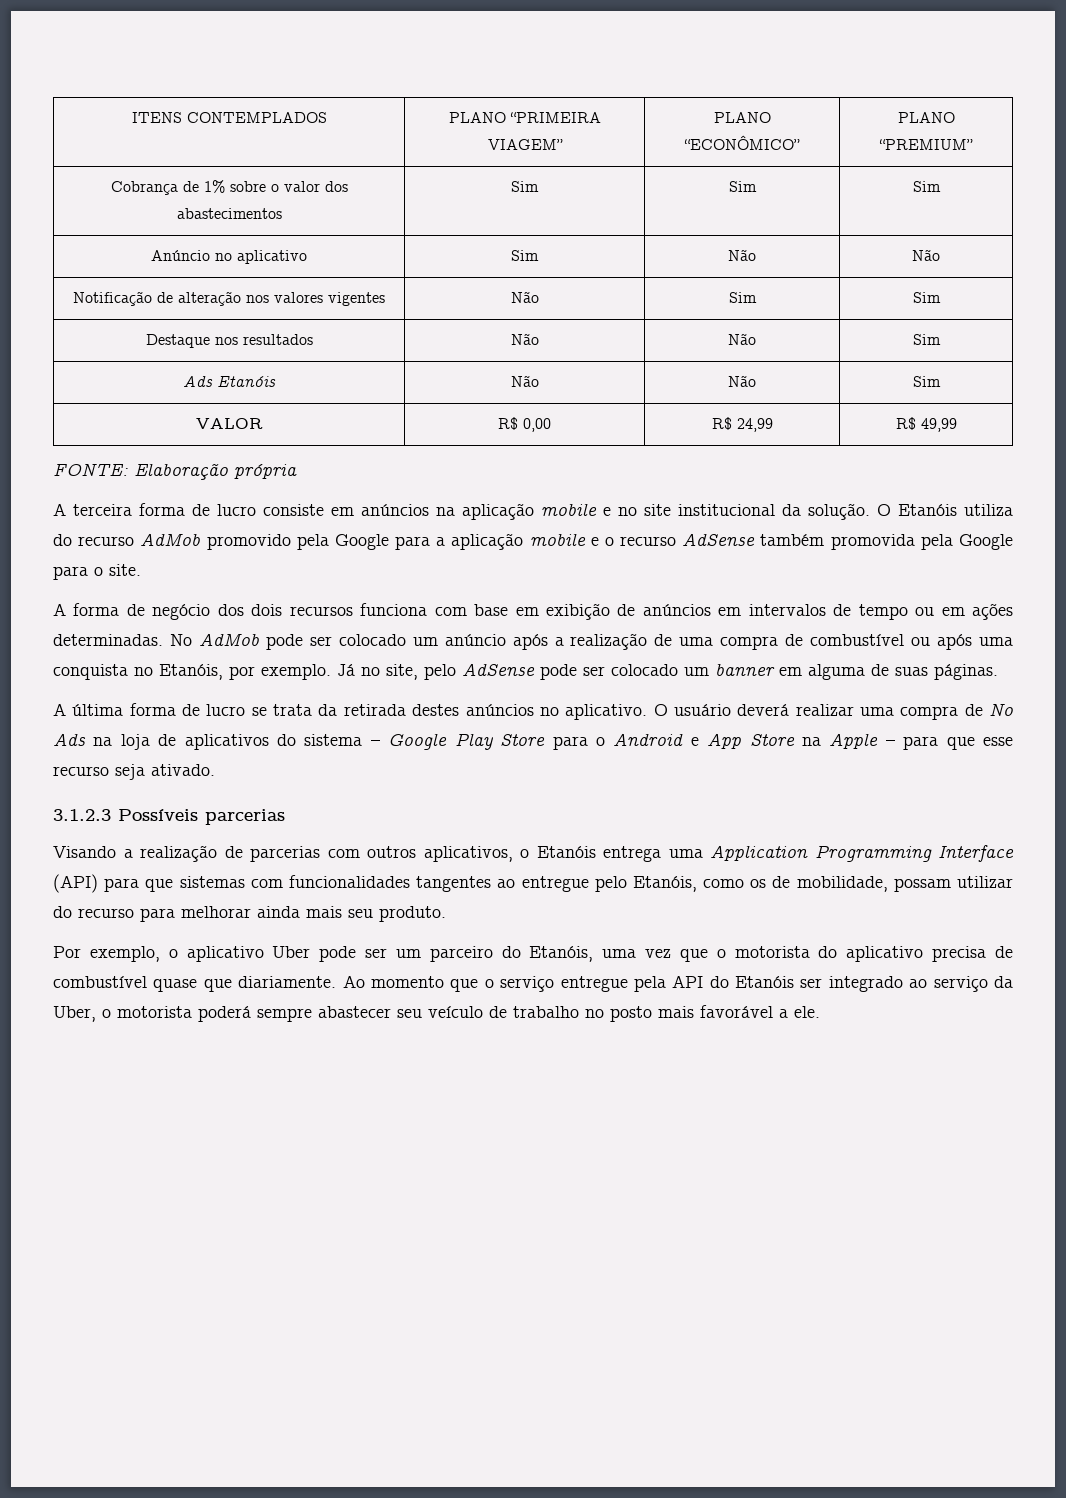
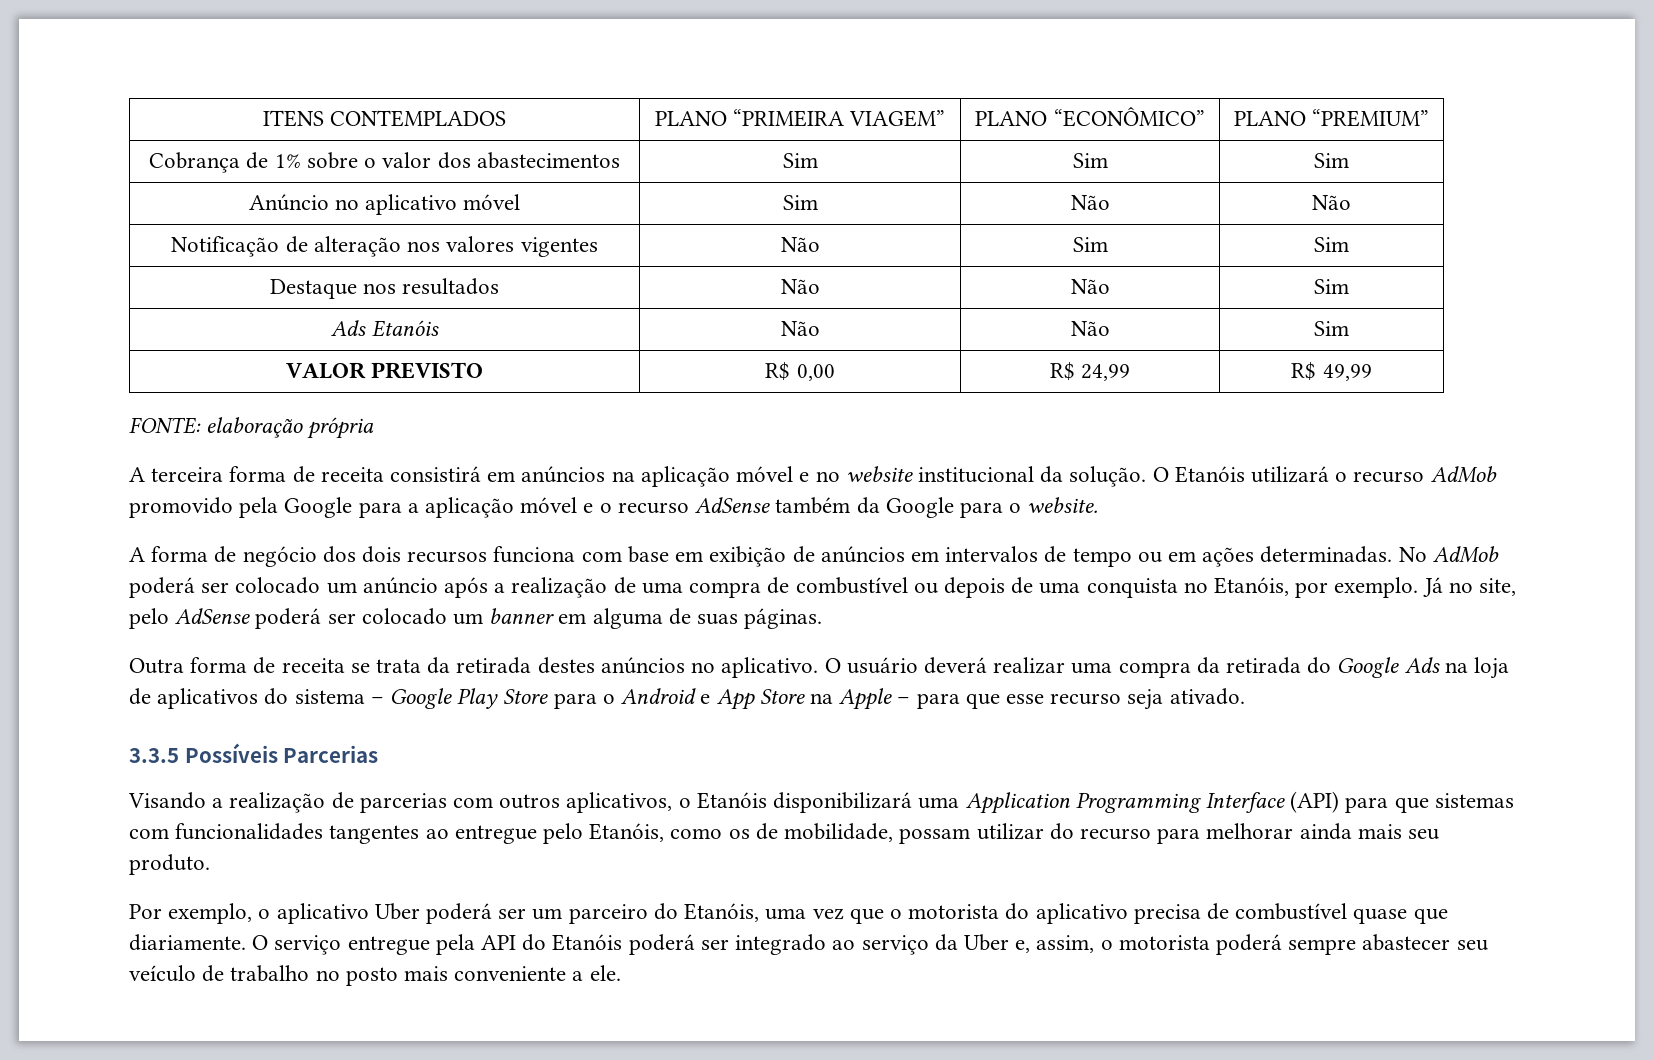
- Anúncio no aplicativo | Sim | Não | Não
+ Anúncio no aplicativo móvel | Sim | Não | Não
- VALOR | R$ 0,00 | R$ 24,99 | R$ 49,99
+ VALOR PREVISTO | R$ 0,00 | R$ 24,99 | R$ 49,99
- FONTE: Elaboração própria
+ FONTE: elaboração própria
- A terceira forma de lucro consiste em anúncios na aplicação mobile e no site institucional da solução.
+ A terceira forma de receita consistirá em anúncios na aplicação móvel e no website institucional da solução.
- O Etanóis utiliza do recurso AdMob promovido pela Google para a aplicação mobile e o recurso AdSense também promovida pela Google para o site.
+ O Etanóis utilizará o recurso AdMob promovido pela Google para a aplicação móvel e o recurso AdSense também da Google para o website.
- No AdMob pode ser colocado um anúncio após a realização de uma compra de combustível ou após uma conquista no Etanóis, por exemplo.
+ No AdMob poderá ser colocado um anúncio após a realização de uma compra de combustível ou depois de uma conquista no Etanóis, por exemplo.
- Já no site, pelo AdSense pode ser colocado um banner em alguma de suas páginas.
+ Já no site, pelo AdSense poderá ser colocado um banner em alguma de suas páginas.
- A última forma de lucro se trata da retirada destes anúncios no aplicativo.
+ Outra forma de receita se trata da retirada destes anúncios no aplicativo.
- O usuário deverá realizar uma compra de No Ads na loja de aplicativos do sistema – Google Play Store para o Android e App Store na Apple – para que esse recurso seja ativado.
+ O usuário deverá realizar uma compra da retirada do Google Ads na loja de aplicativos do sistema – Google Play Store para o Android e App Store na Apple – para que esse recurso seja ativado.
- 3.1.2.3 Possíveis parcerias
+ 3.3.5 Possíveis Parcerias
- Visando a realização de parcerias com outros aplicativos, o Etanóis entrega uma Application Programming Interface (API) para que sistemas com funcionalidades tangentes ao entregue pelo Etanóis, como os de mobilidade, possam utilizar do recurso para melhorar ainda mais seu produto.
+ Visando a realização de parcerias com outros aplicativos, o Etanóis disponibilizará uma Application Programming Interface (API) para que sistemas com funcionalidades tangentes ao entregue pelo Etanóis, como os de mobilidade, possam utilizar do recurso para melhorar ainda mais seu produto.
- Por exemplo, o aplicativo Uber pode ser um parceiro do Etanóis, uma vez que o motorista do aplicativo precisa de combustível quase que diariamente.
+ Por exemplo, o aplicativo Uber poderá ser um parceiro do Etanóis, uma vez que o motorista do aplicativo precisa de combustível quase que diariamente.
- Ao momento que o serviço entregue pela API do Etanóis ser integrado ao serviço da Uber, o motorista poderá sempre abastecer seu veículo de trabalho no posto mais favorável a ele.
+ O serviço entregue pela API do Etanóis poderá ser integrado ao serviço da Uber e, assim, o motorista poderá sempre abastecer seu veículo de trabalho no posto mais conveniente a ele.

